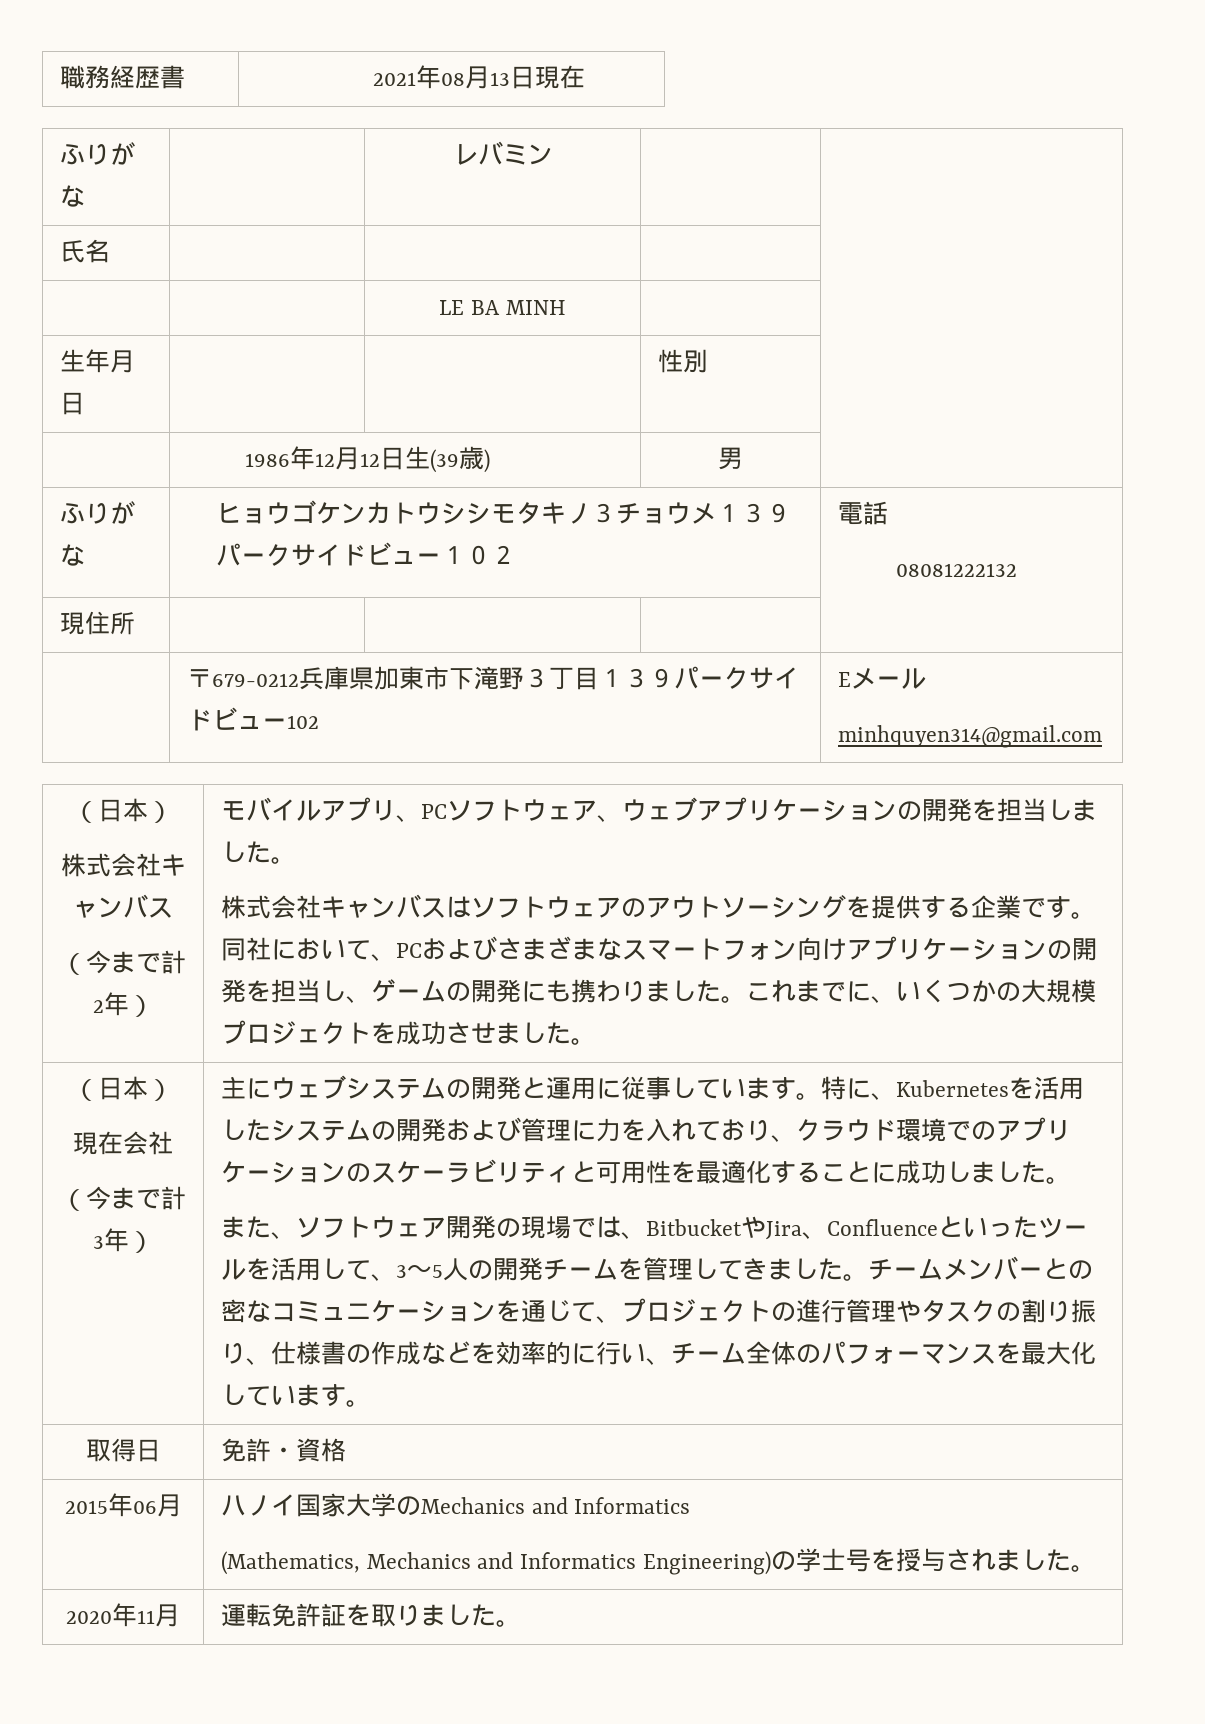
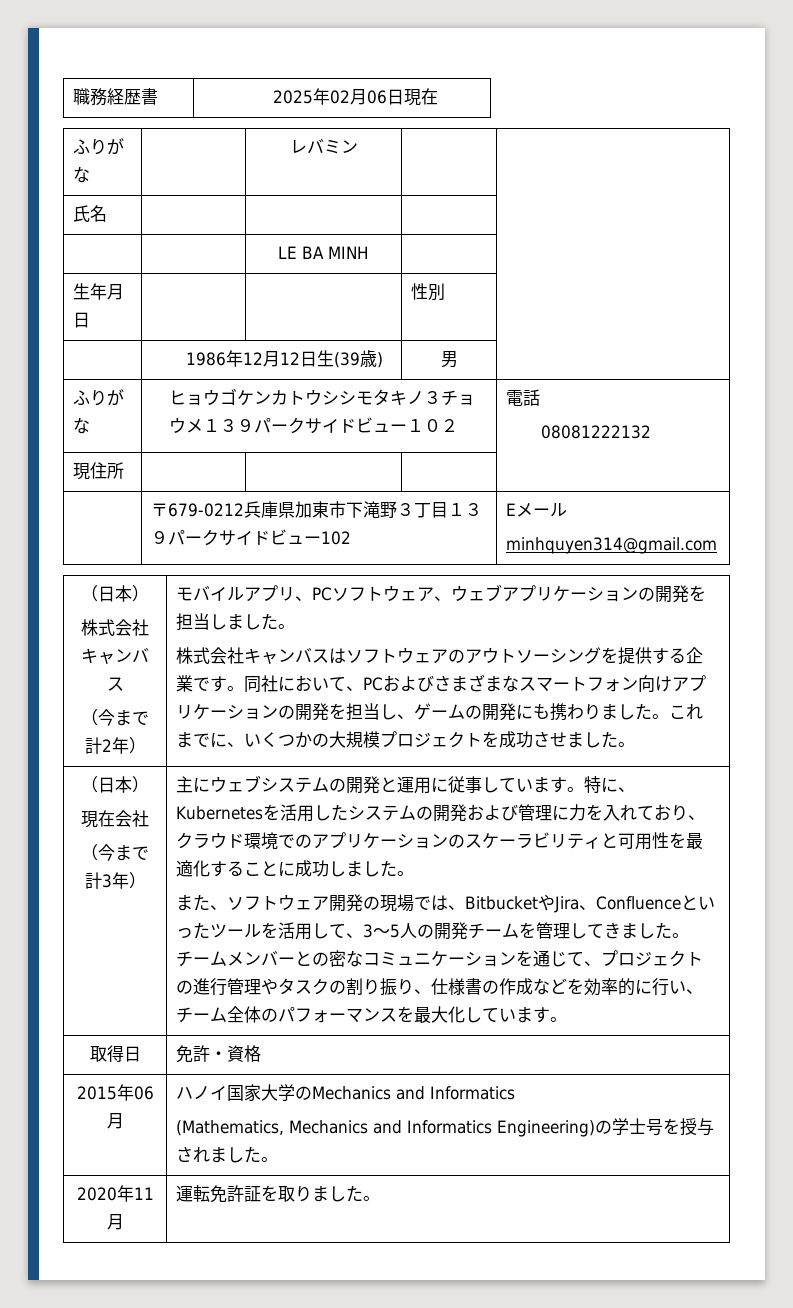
- 職務経歴書 | 2021年08月13日現在
+ 職務経歴書 | 2025年02月06日現在

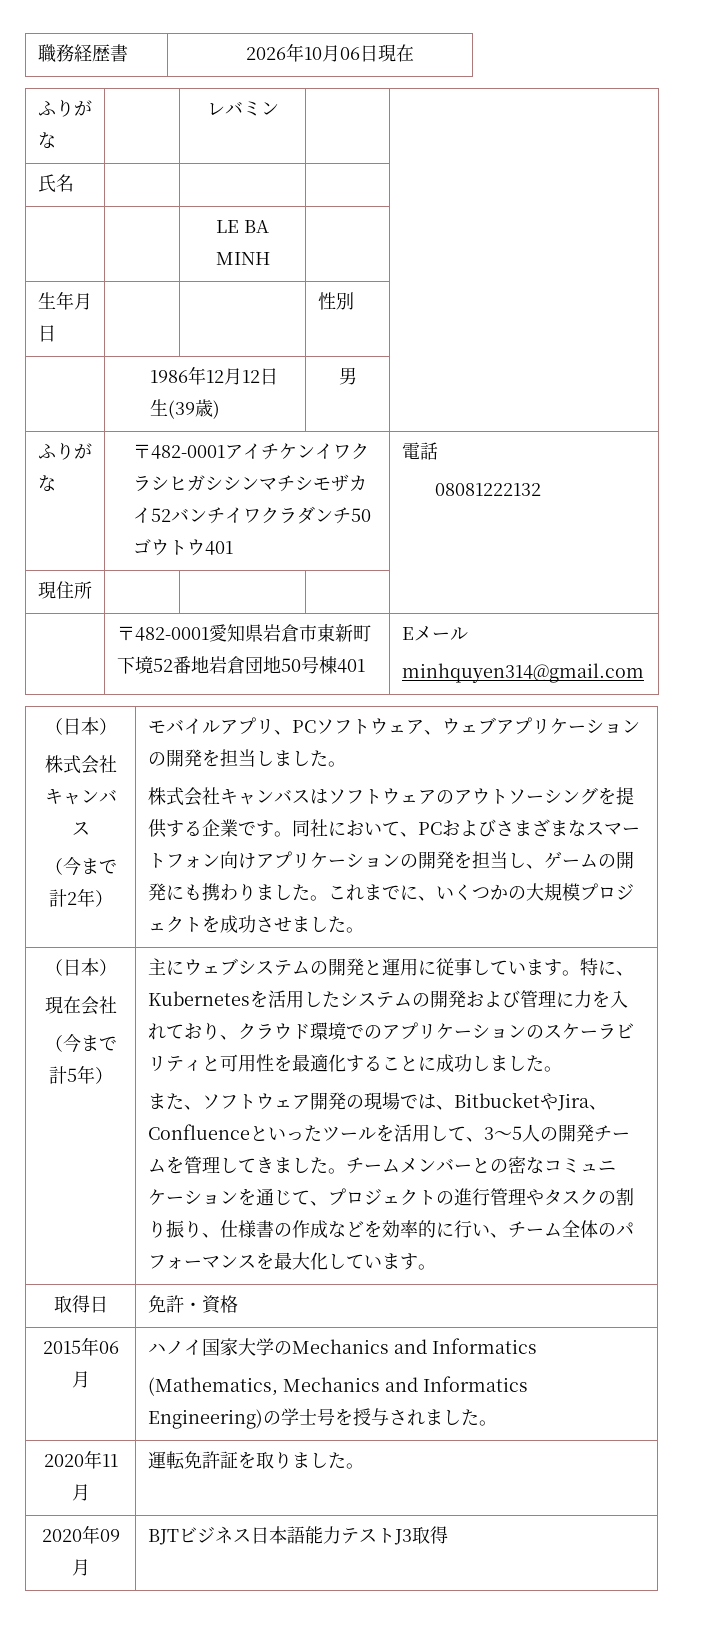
- 職務経歴書 | 2025年02月06日現在
+ 職務経歴書 | 2026年10月06日現在
- ふりがな | ヒョウゴケンカトウシシモタキノ３チョウメ１３９パークサイドビュー１０２ | 電話
+ ふりがな | 〒482-0001アイチケンイワクラシヒガシシンマチシモザカイ52バンチイワクラダンチ50ゴウトウ401 | 電話
  08081222132
  現住所 | | | |
- | 〒679-0212兵庫県加東市下滝野３丁目１３９パークサイドビュー102 | Eメール
+ | 〒482-0001愛知県岩倉市東新町下境52番地岩倉団地50号棟401 | Eメール
- （今まで計3年）
+ （今まで計5年）
+ 2020年09月 | BJTビジネス日本語能力テストJ3取得

